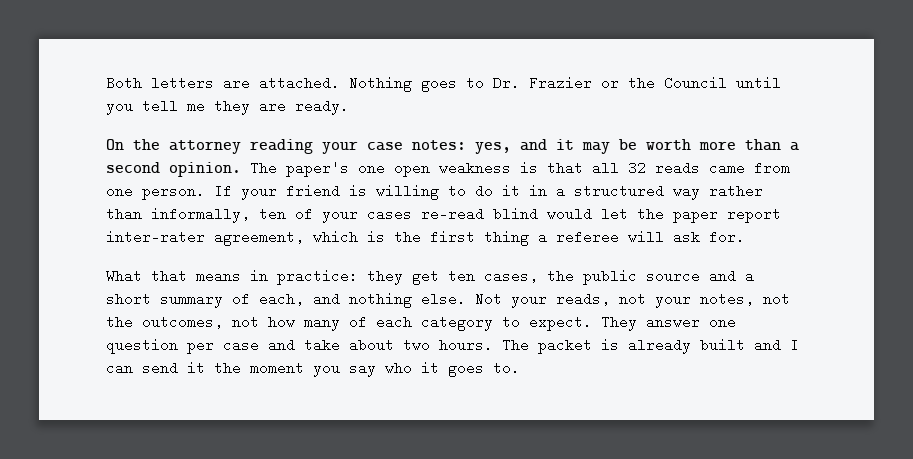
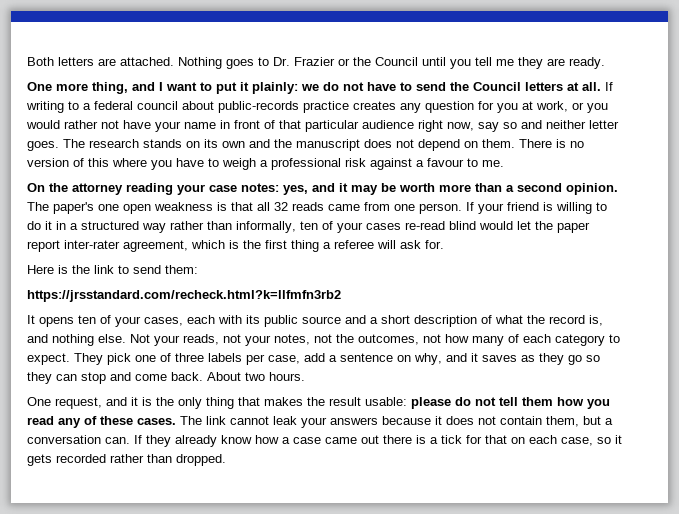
+ One more thing, and I want to put it plainly: we do not have to send the Council letters at all. If writing to a federal council about public-records practice creates any question for you at work, or you would rather not have your name in front of that particular audience right now, say so and neither letter goes. The research stands on its own and the manuscript does not depend on them. There is no version of this where you have to weigh a professional risk against a favour to me.
- What that means in practice: they get ten cases, the public source and a short summary of each, and nothing else.
+ Here is the link to send them:
+ https://jrsstandard.com/recheck.html?k=llfmfn3rb2
+ It opens ten of your cases, each with its public source and a short description of what the record is, and nothing else.
- They answer one question per case and take about two hours. The packet is already built and I can send it the moment you say who it goes to.
+ They pick one of three labels per case, add a sentence on why, and it saves as they go so they can stop and come back. About two hours.
+ One request, and it is the only thing that makes the result usable: please do not tell them how you read any of these cases. The link cannot leak your answers because it does not contain them, but a conversation can. If they already know how a case came out there is a tick for that on each case, so it gets recorded rather than dropped.

